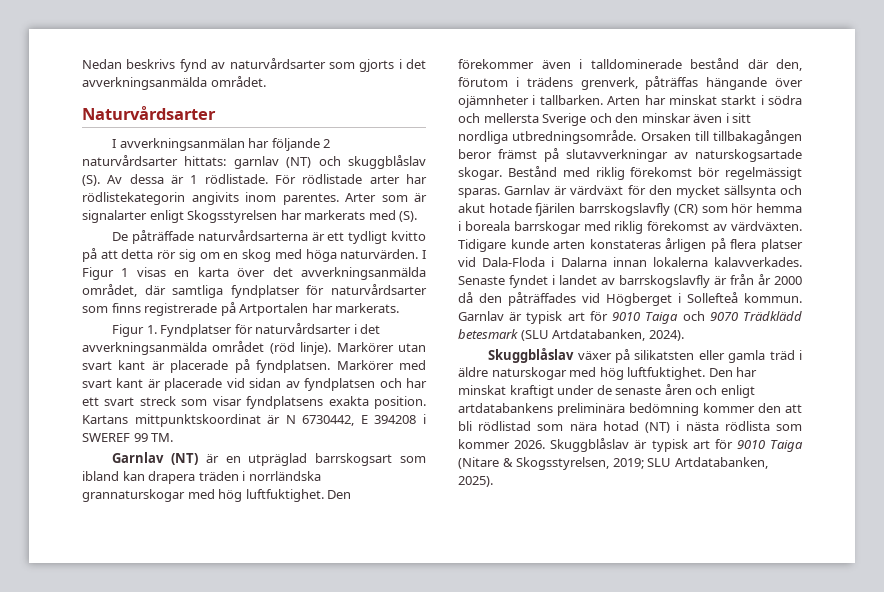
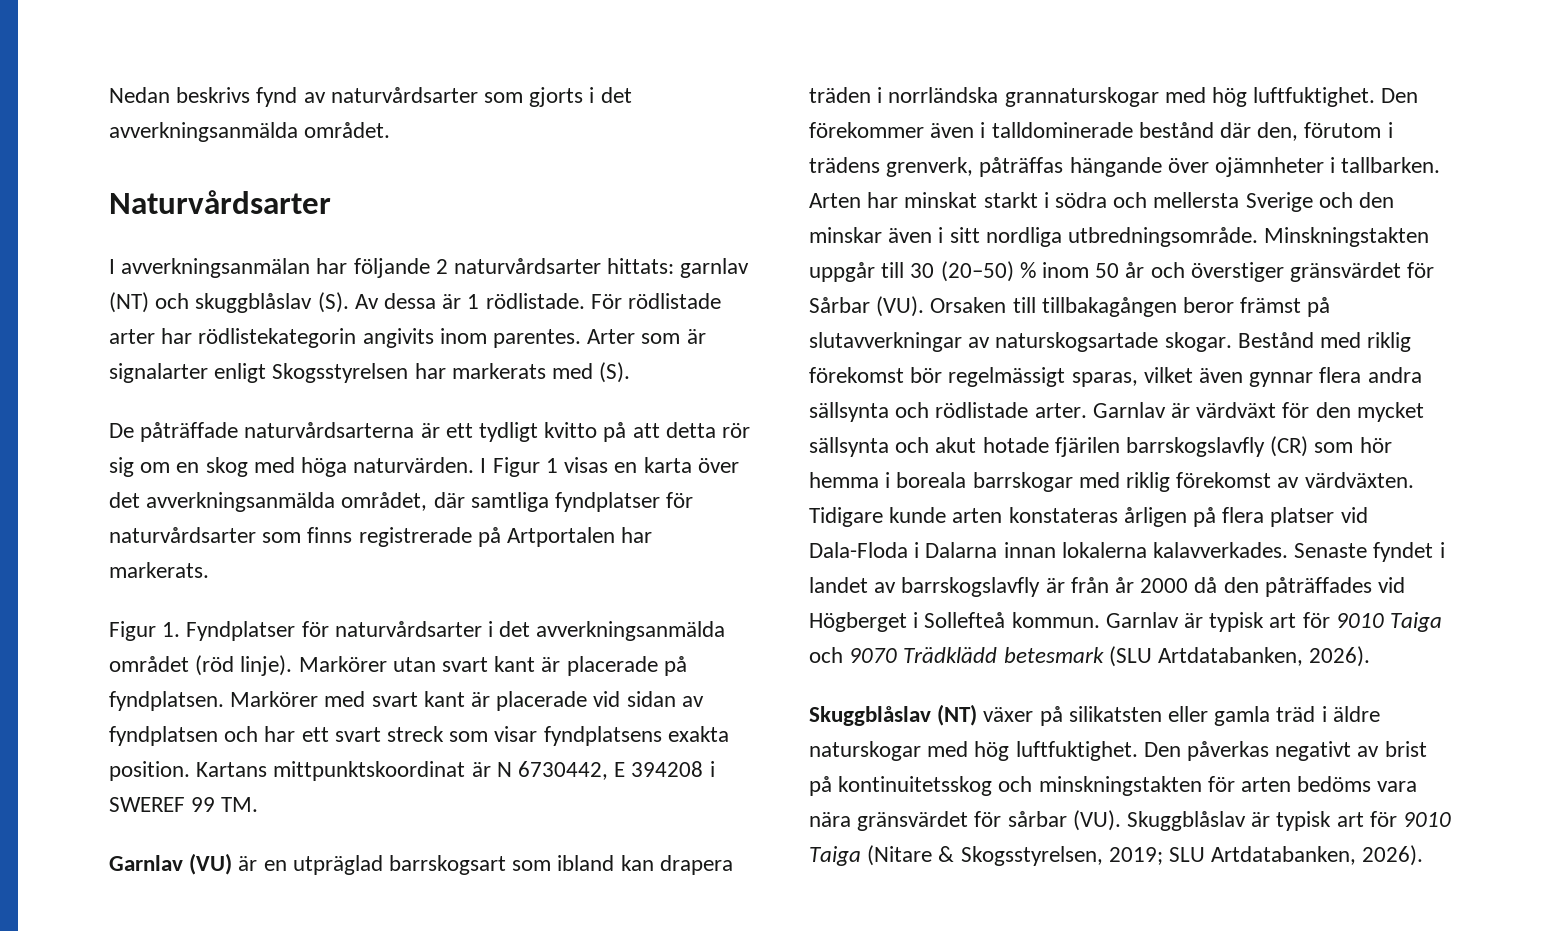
- Garnlav (NT) är en utpräglad barrskogsart som ibland kan drapera träden i norrländska grannaturskogar med hög luftfuktighet.
+ Garnlav (VU) är en utpräglad barrskogsart som ibland kan drapera träden i norrländska grannaturskogar med hög luftfuktighet.
- Orsaken till tillbakagången beror främst på slutavverkningar av naturskogsartade skogar.
+ Minskningstakten uppgår till 30 (20–50) % inom 50 år och överstiger gränsvärdet för Sårbar (VU). Orsaken till tillbakagången beror främst på slutavverkningar av naturskogsartade skogar.
- Bestånd med riklig förekomst bör regelmässigt sparas.
+ Bestånd med riklig förekomst bör regelmässigt sparas, vilket även gynnar flera andra sällsynta och rödlistade arter.
- Garnlav är typisk art för 9010 Taiga och 9070 Trädklädd betesmark (SLU Artdatabanken, 2024).
- Skuggblåslav växer på silikatsten eller gamla träd i äldre naturskogar med hög luftfuktighet.
+ Garnlav är typisk art för 9010 Taiga och 9070 Trädklädd betesmark (SLU Artdatabanken, 2026).
+ Skuggblåslav (NT) växer på silikatsten eller gamla träd i äldre naturskogar med hög luftfuktighet.
- Den har minskat kraftigt under de senaste åren och enligt artdatabankens preliminära bedömning kommer den att bli rödlistad som nära hotad (NT) i nästa rödlista som kommer 2026. Skuggblåslav är typisk art för 9010 Taiga (Nitare & Skogsstyrelsen, 2019; SLU Artdatabanken, 2025).
+ Den påverkas negativt av brist på kontinuitetsskog och minskningstakten för arten bedöms vara nära gränsvärdet för sårbar (VU). Skuggblåslav är typisk art för 9010 Taiga (Nitare & Skogsstyrelsen, 2019; SLU Artdatabanken, 2026).

